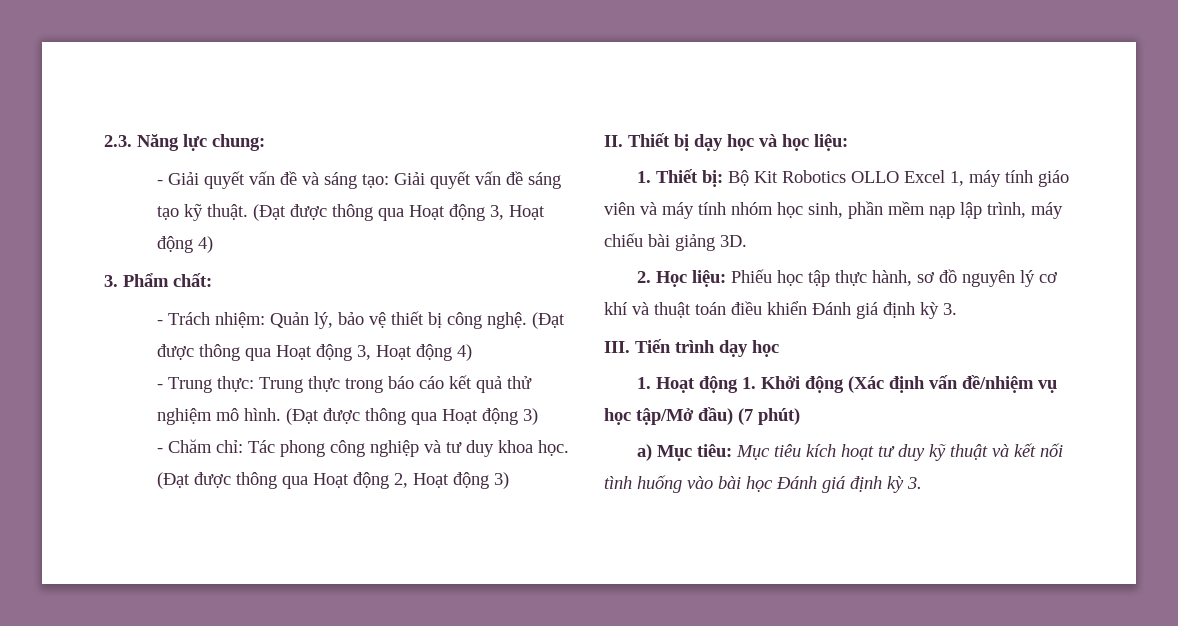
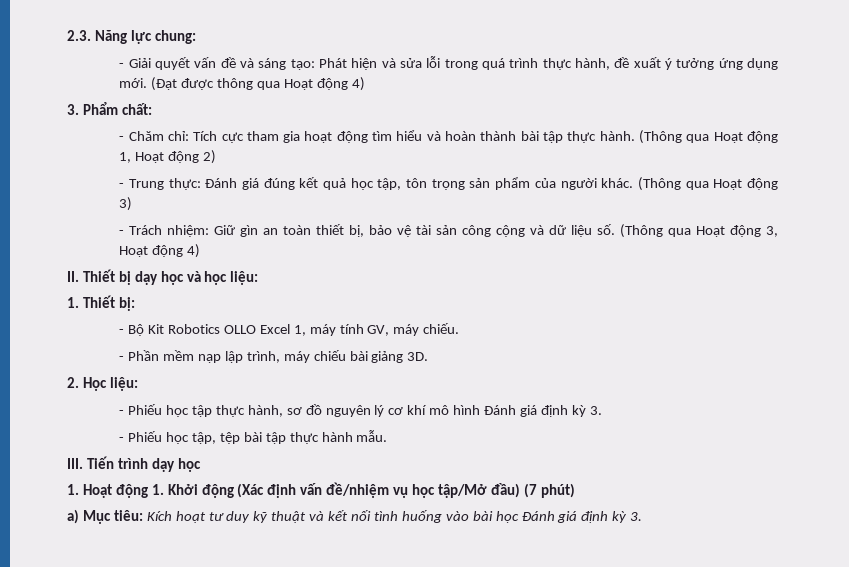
- - Giải quyết vấn đề và sáng tạo: Giải quyết vấn đề sáng tạo kỹ thuật. (Đạt được thông qua Hoạt động 3, Hoạt động 4)
+ - Giải quyết vấn đề và sáng tạo: Phát hiện và sửa lỗi trong quá trình thực hành, đề xuất ý tưởng ứng dụng mới. (Đạt được thông qua Hoạt động 4)
- - Trách nhiệm: Quản lý, bảo vệ thiết bị công nghệ. (Đạt được thông qua Hoạt động 3, Hoạt động 4)
- - Trung thực: Trung thực trong báo cáo kết quả thử nghiệm mô hình. (Đạt được thông qua Hoạt động 3)
- - Chăm chỉ: Tác phong công nghiệp và tư duy khoa học. (Đạt được thông qua Hoạt động 2, Hoạt động 3)
+ - Chăm chỉ: Tích cực tham gia hoạt động tìm hiểu và hoàn thành bài tập thực hành. (Thông qua Hoạt động 1, Hoạt động 2)
+ - Trung thực: Đánh giá đúng kết quả học tập, tôn trọng sản phẩm của người khác. (Thông qua Hoạt động 3)
+ - Trách nhiệm: Giữ gìn an toàn thiết bị, bảo vệ tài sản công cộng và dữ liệu số. (Thông qua Hoạt động 3, Hoạt động 4)
- 1. Thiết bị: Bộ Kit Robotics OLLO Excel 1, máy tính giáo viên và máy tính nhóm học sinh, phần mềm nạp lập trình, máy chiếu bài giảng 3D.
+ 1. Thiết bị:
+ - Bộ Kit Robotics OLLO Excel 1, máy tính GV, máy chiếu.
+ - Phần mềm nạp lập trình, máy chiếu bài giảng 3D.
- 2. Học liệu: Phiếu học tập thực hành, sơ đồ nguyên lý cơ khí và thuật toán điều khiển Đánh giá định kỳ 3.
+ 2. Học liệu:
+ - Phiếu học tập thực hành, sơ đồ nguyên lý cơ khí mô hình Đánh giá định kỳ 3.
+ - Phiếu học tập, tệp bài tập thực hành mẫu.
- a) Mục tiêu: Mục tiêu kích hoạt tư duy kỹ thuật và kết nối tình huống vào bài học Đánh giá định kỳ 3.
+ a) Mục tiêu: Kích hoạt tư duy kỹ thuật và kết nối tình huống vào bài học Đánh giá định kỳ 3.

